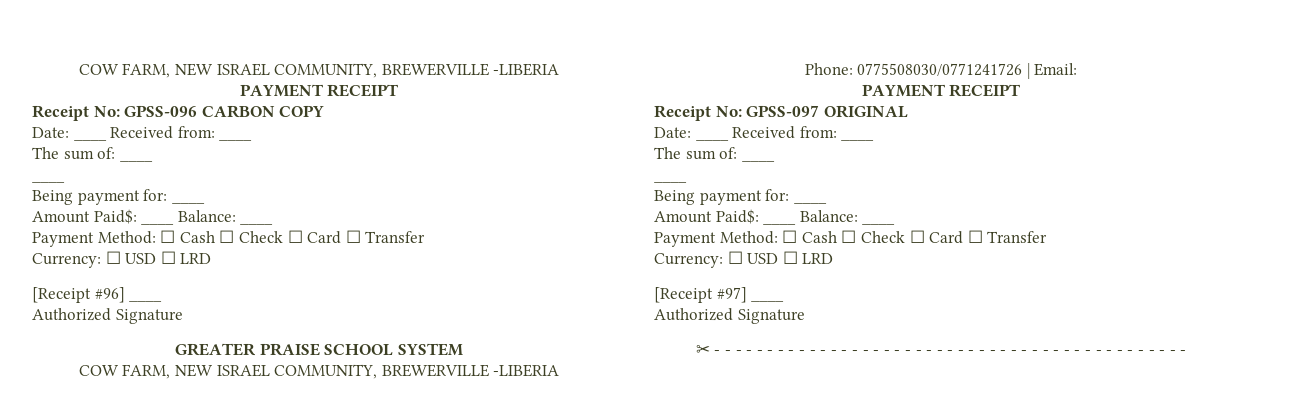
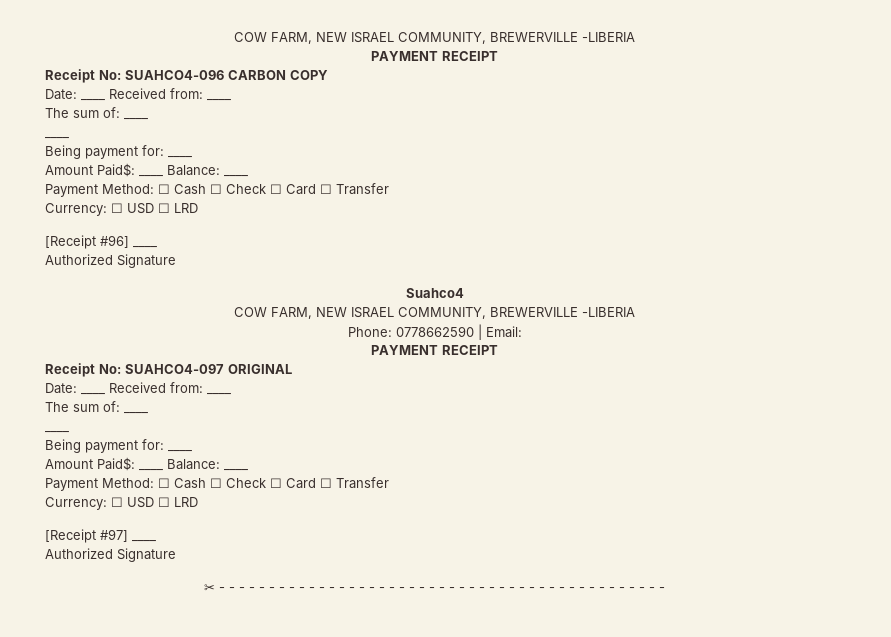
- Receipt No: GPSS-096 CARBON COPY
+ Receipt No: SUAHCO4-096 CARBON COPY
- GREATER PRAISE SCHOOL SYSTEM
+ Suahco4
- Phone: 0775508030/0771241726 | Email:
+ Phone: 0778662590 | Email:
- Receipt No: GPSS-097 ORIGINAL
+ Receipt No: SUAHCO4-097 ORIGINAL

